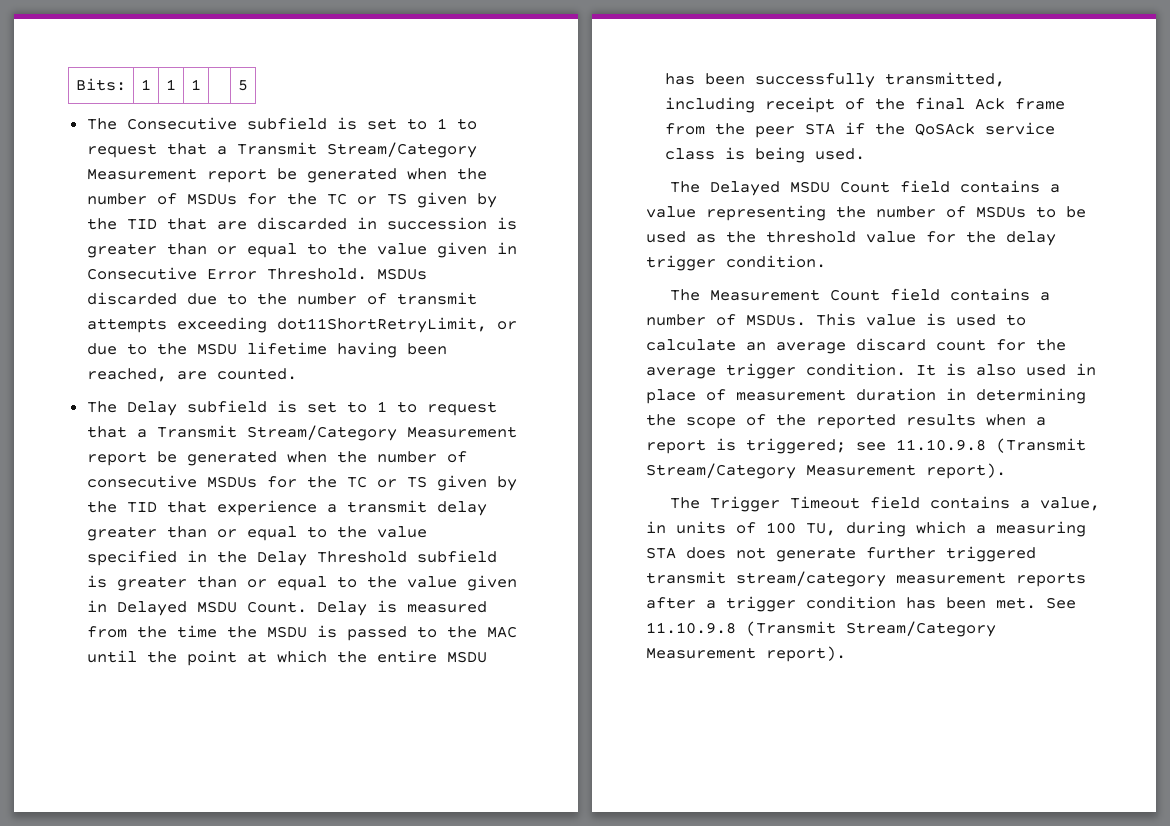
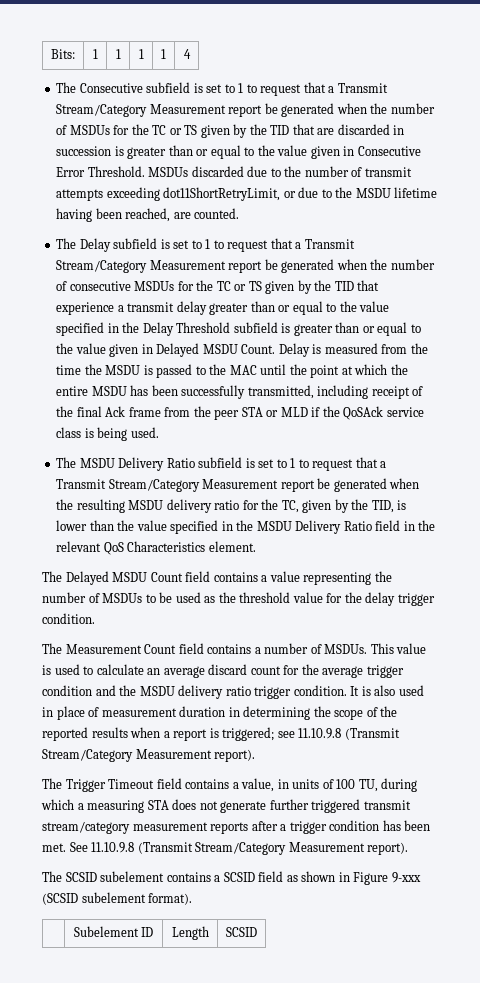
- Bits: | 1 | 1 | 1 | | 5
+ Bits: | 1 | 1 | 1 | 1 | 4
- Delay is measured from the time the MSDU is passed to the MAC until the point at which the entire MSDU has been successfully transmitted, including receipt of the final Ack frame from the peer STA if the QoSAck service class is being used.
+ Delay is measured from the time the MSDU is passed to the MAC until the point at which the entire MSDU has been successfully transmitted, including receipt of the final Ack frame from the peer STA or MLD if the QoSAck service class is being used.
+ The MSDU Delivery Ratio subfield is set to 1 to request that a Transmit Stream/Category Measurement report be generated when the resulting MSDU delivery ratio for the TC, given by the TID, is lower than the value specified in the MSDU Delivery Ratio field in the relevant QoS Characteristics element.
- This value is used to calculate an average discard count for the average trigger condition.
+ This value is used to calculate an average discard count for the average trigger condition and the MSDU delivery ratio trigger condition.
+ The SCSID subelement contains a SCSID field as shown in Figure 9-xxx (SCSID subelement format).
+ | Subelement ID | Length | SCSID

